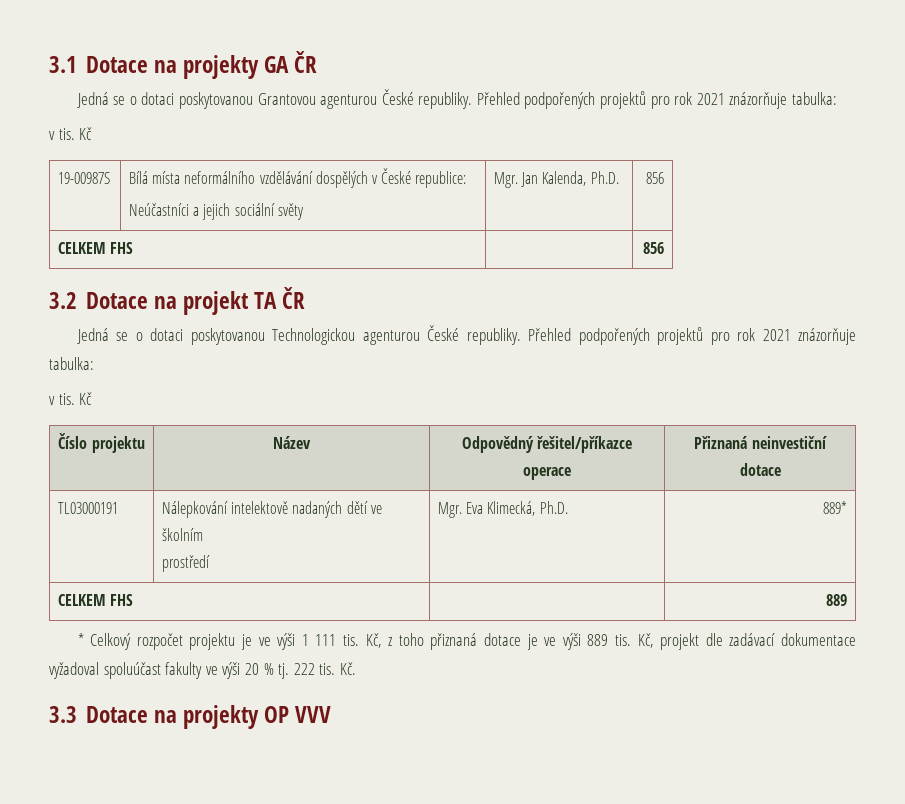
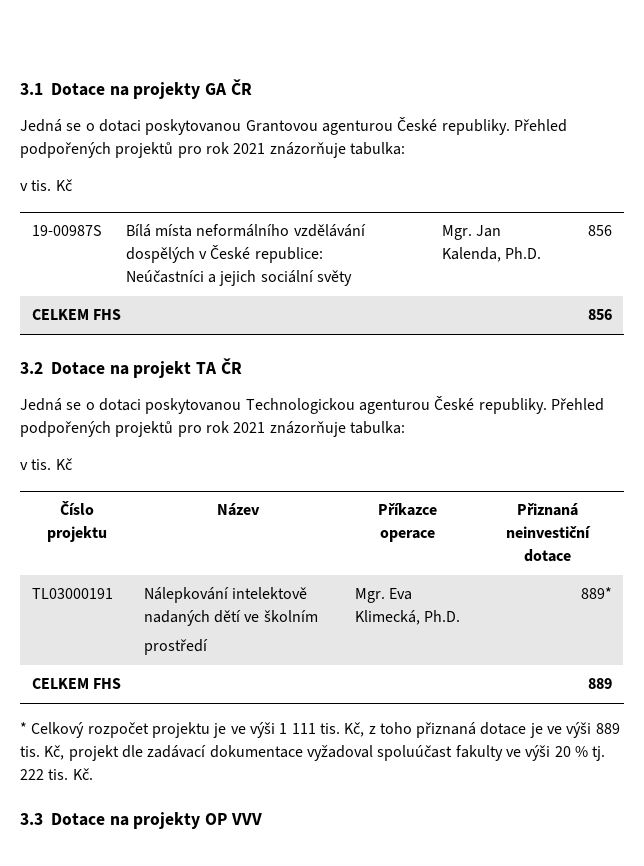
- Číslo projektu | Název | Odpovědný řešitel/příkazce operace | Přiznaná neinvestiční dotace
+ Číslo projektu | Název | Příkazce operace | Přiznaná neinvestiční dotace

